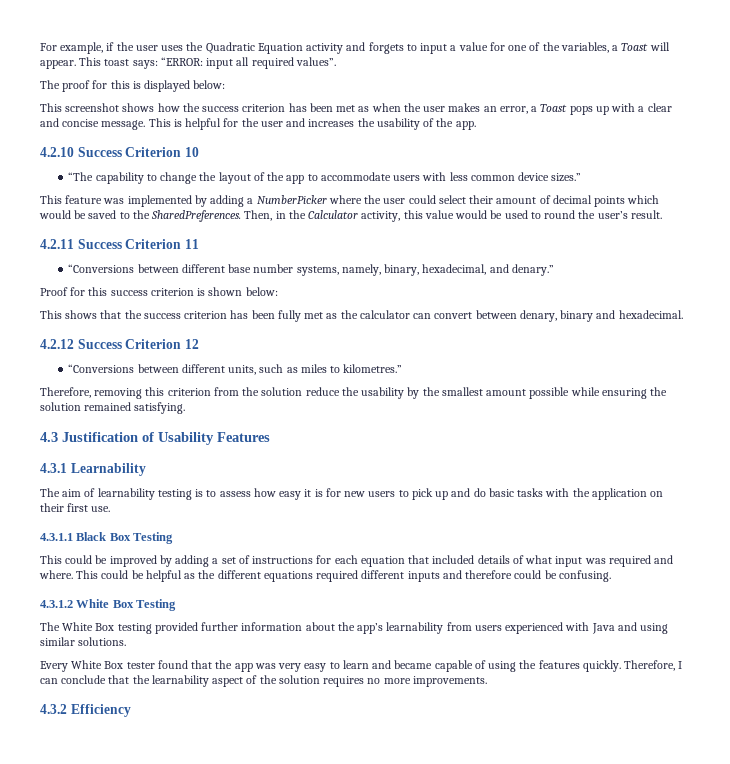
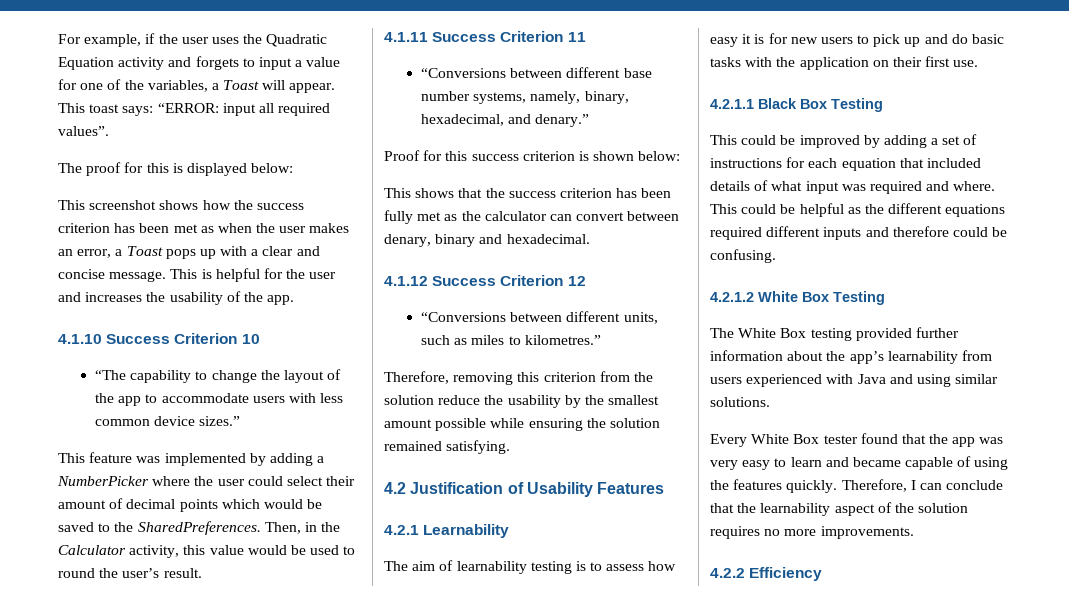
- 4.2.10 Success Criterion 10
+ 4.1.10 Success Criterion 10
- 4.2.11 Success Criterion 11
+ 4.1.11 Success Criterion 11
- 4.2.12 Success Criterion 12
+ 4.1.12 Success Criterion 12
- 4.3 Justification of Usability Features
+ 4.2 Justification of Usability Features
- 4.3.1 Learnability
+ 4.2.1 Learnability
- 4.3.1.1 Black Box Testing
+ 4.2.1.1 Black Box Testing
- 4.3.1.2 White Box Testing
+ 4.2.1.2 White Box Testing
- 4.3.2 Efficiency
+ 4.2.2 Efficiency

